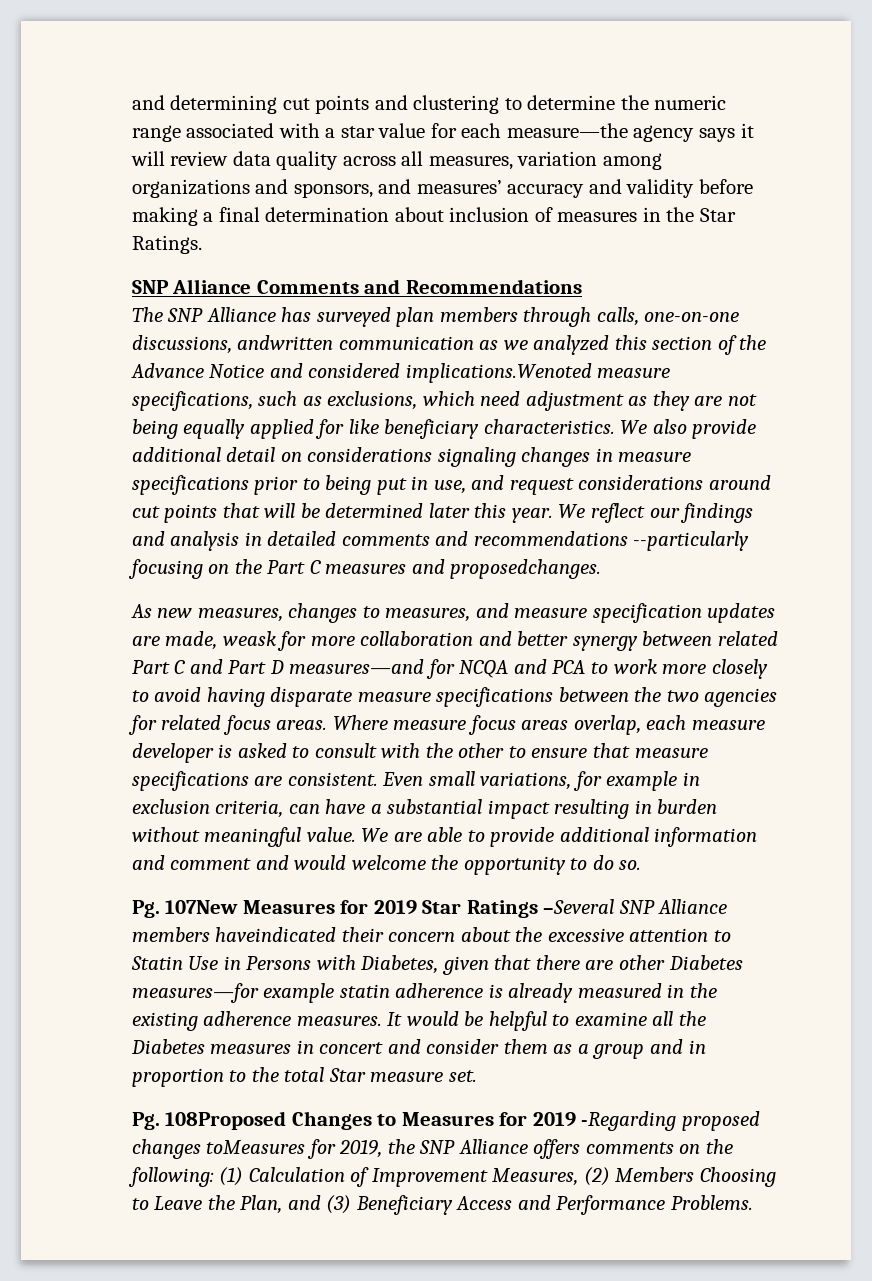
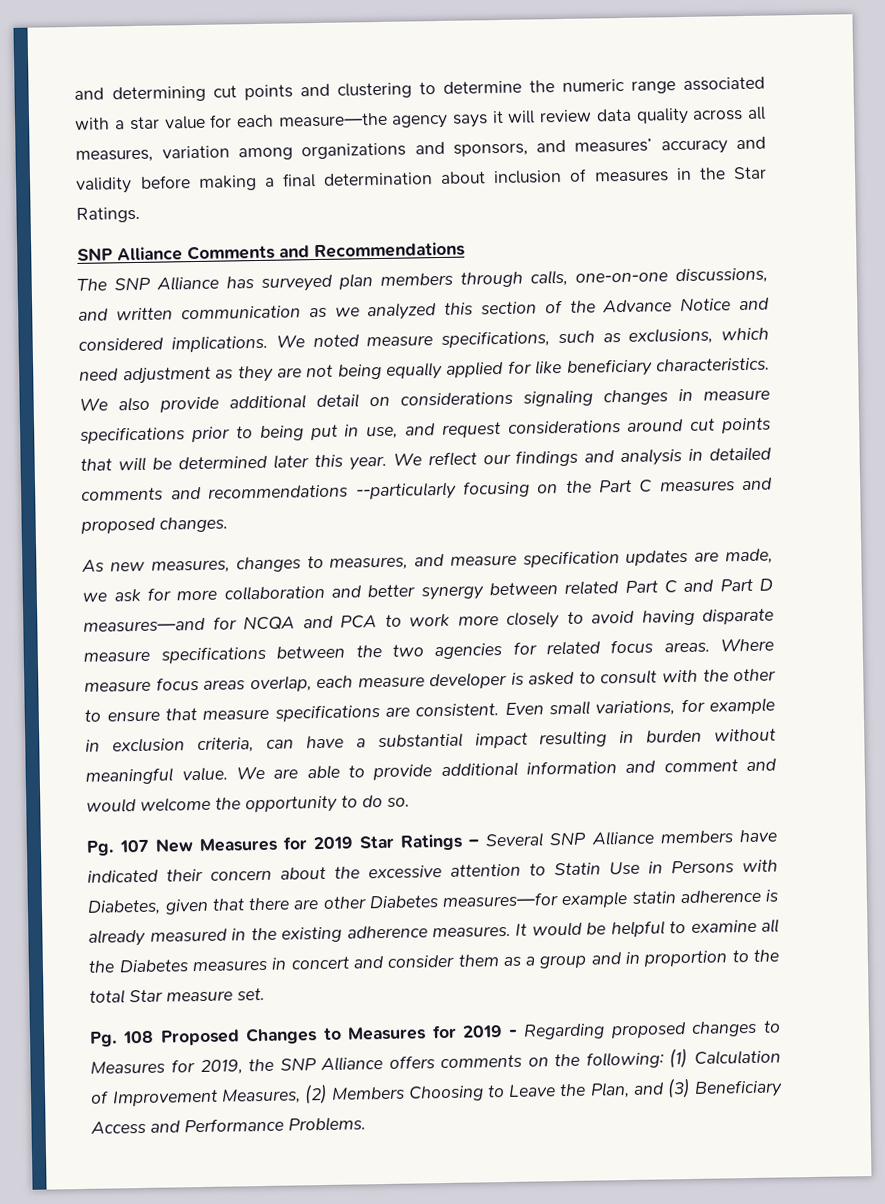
- The SNP Alliance has surveyed plan members through calls, one-on-one discussions, andwritten communication as we analyzed this section of the Advance Notice and considered implications.Wenoted measure specifications, such as exclusions, which need adjustment as they are not being equally applied for like beneficiary characteristics.
+ The SNP Alliance has surveyed plan members through calls, one-on-one discussions, and written communication as we analyzed this section of the Advance Notice and considered implications. We noted measure specifications, such as exclusions, which need adjustment as they are not being equally applied for like beneficiary characteristics.
- We reflect our findings and analysis in detailed comments and recommendations --particularly focusing on the Part C measures and proposedchanges.
+ We reflect our findings and analysis in detailed comments and recommendations --particularly focusing on the Part C measures and proposed changes.
- As new measures, changes to measures, and measure specification updates are made, weask for more collaboration and better synergy between related Part C and Part D measures—and for NCQA and PCA to work more closely to avoid having disparate measure specifications between the two agencies for related focus areas.
+ As new measures, changes to measures, and measure specification updates are made, we ask for more collaboration and better synergy between related Part C and Part D measures—and for NCQA and PCA to work more closely to avoid having disparate measure specifications between the two agencies for related focus areas.
- Pg. 107New Measures for 2019 Star Ratings –Several SNP Alliance members haveindicated their concern about the excessive attention to Statin Use in Persons with Diabetes, given that there are other Diabetes measures—for example statin adherence is already measured in the existing adherence measures.
+ Pg. 107 New Measures for 2019 Star Ratings – Several SNP Alliance members have indicated their concern about the excessive attention to Statin Use in Persons with Diabetes, given that there are other Diabetes measures—for example statin adherence is already measured in the existing adherence measures.
- Pg. 108Proposed Changes to Measures for 2019 -Regarding proposed changes toMeasures for 2019, the SNP Alliance offers comments on the following: (1) Calculation of Improvement Measures, (2) Members Choosing to Leave the Plan, and (3) Beneficiary Access and Performance Problems.
+ Pg. 108 Proposed Changes to Measures for 2019 - Regarding proposed changes to Measures for 2019, the SNP Alliance offers comments on the following: (1) Calculation of Improvement Measures, (2) Members Choosing to Leave the Plan, and (3) Beneficiary Access and Performance Problems.

